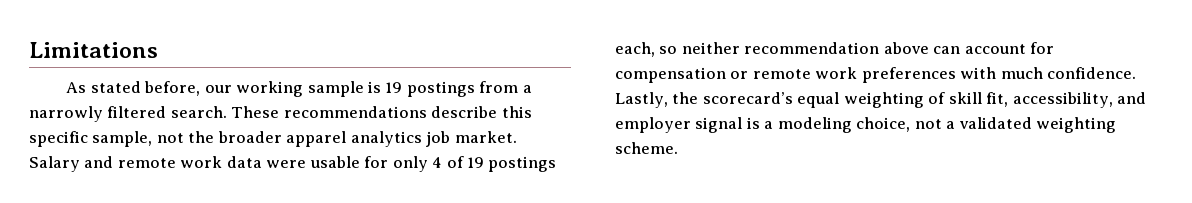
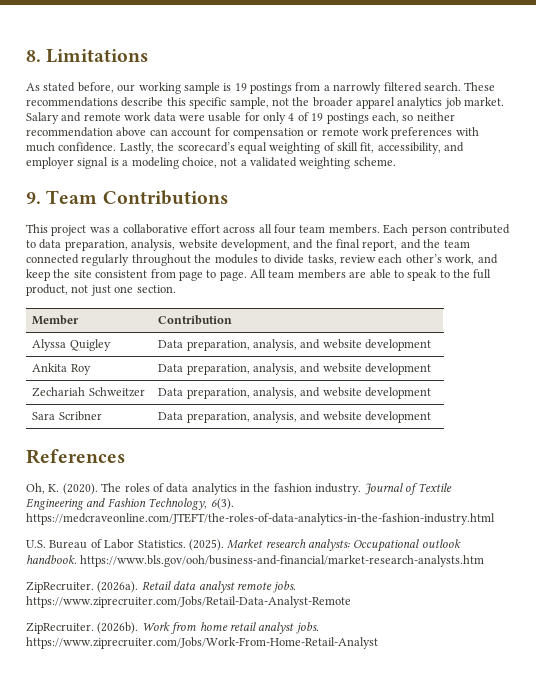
- Limitations
+ 8. Limitations
+ 9. Team Contributions
+ This project was a collaborative effort across all four team members. Each person contributed to data preparation, analysis, website development, and the final report, and the team connected regularly throughout the modules to divide tasks, review each other’s work, and keep the site consistent from page to page. All team members are able to speak to the full product, not just one section.
+ Member | Contribution
+ Alyssa Quigley | Data preparation, analysis, and website development
+ Ankita Roy | Data preparation, analysis, and website development
+ Zechariah Schweitzer | Data preparation, analysis, and website development
+ Sara Scribner | Data preparation, analysis, and website development
+ References
+ Oh, K. (2020). The roles of data analytics in the fashion industry. Journal of Textile Engineering and Fashion Technology, 6(3). https://medcraveonline.com/JTEFT/the-roles-of-data-analytics-in-the-fashion-industry.html
+ U.S. Bureau of Labor Statistics. (2025). Market research analysts: Occupational outlook handbook. https://www.bls.gov/ooh/business-and-financial/market-research-analysts.htm
+ ZipRecruiter. (2026a). Retail data analyst remote jobs. https://www.ziprecruiter.com/Jobs/Retail-Data-Analyst-Remote
+ ZipRecruiter. (2026b). Work from home retail analyst jobs. https://www.ziprecruiter.com/Jobs/Work-From-Home-Retail-Analyst

